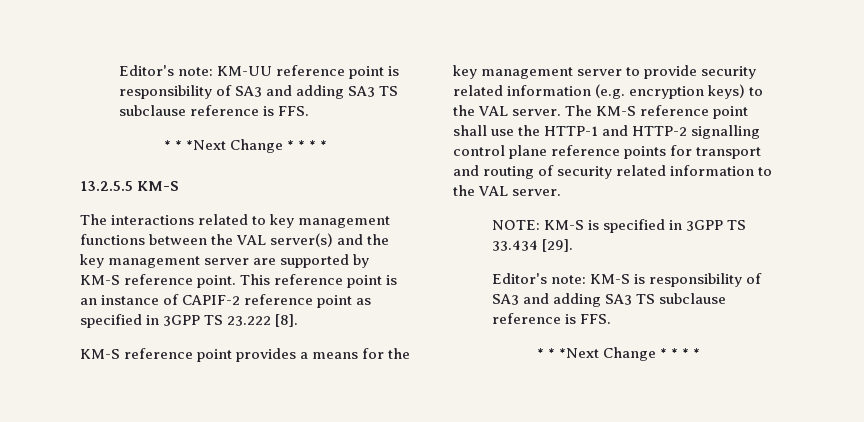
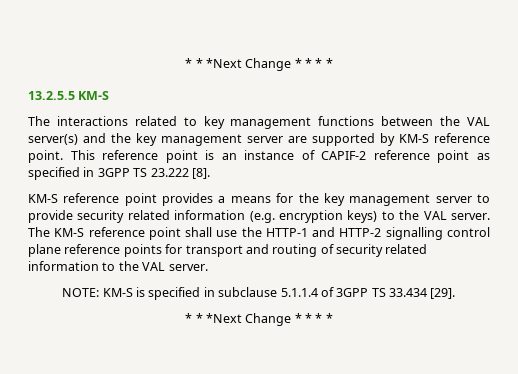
- Editor's note: KM-UU reference point is responsibility of SA3 and adding SA3 TS subclause reference is FFS.
- NOTE: KM-S is specified in 3GPP TS 33.434 [29].
+ NOTE: KM-S is specified in subclause 5.1.1.4 of 3GPP TS 33.434 [29].
- Editor's note: KM-S is responsibility of SA3 and adding SA3 TS subclause reference is FFS.

